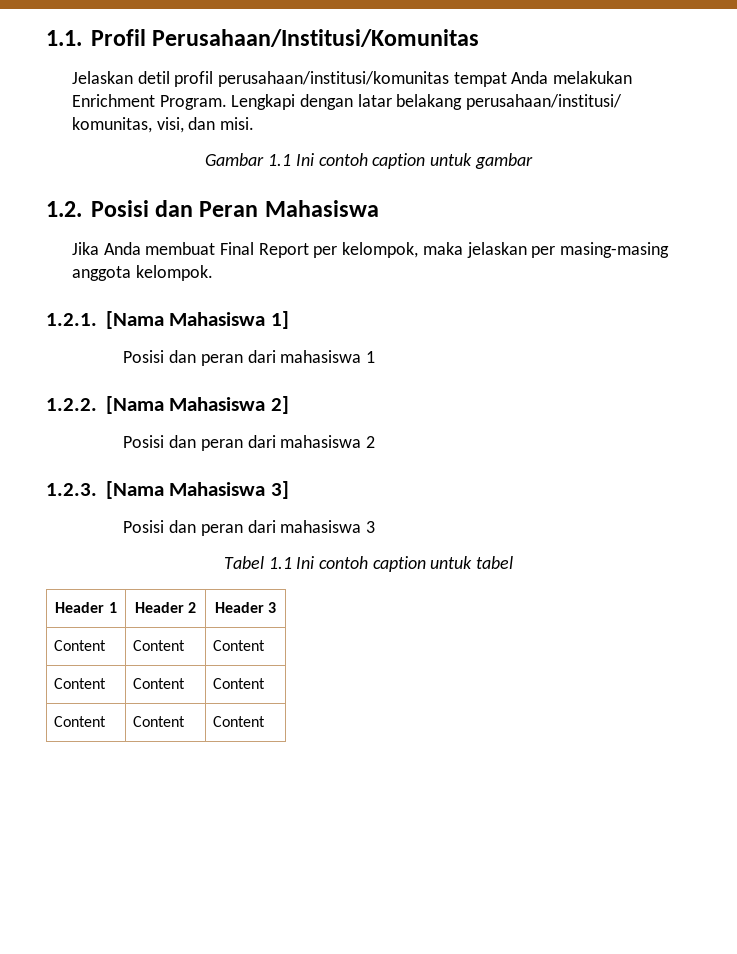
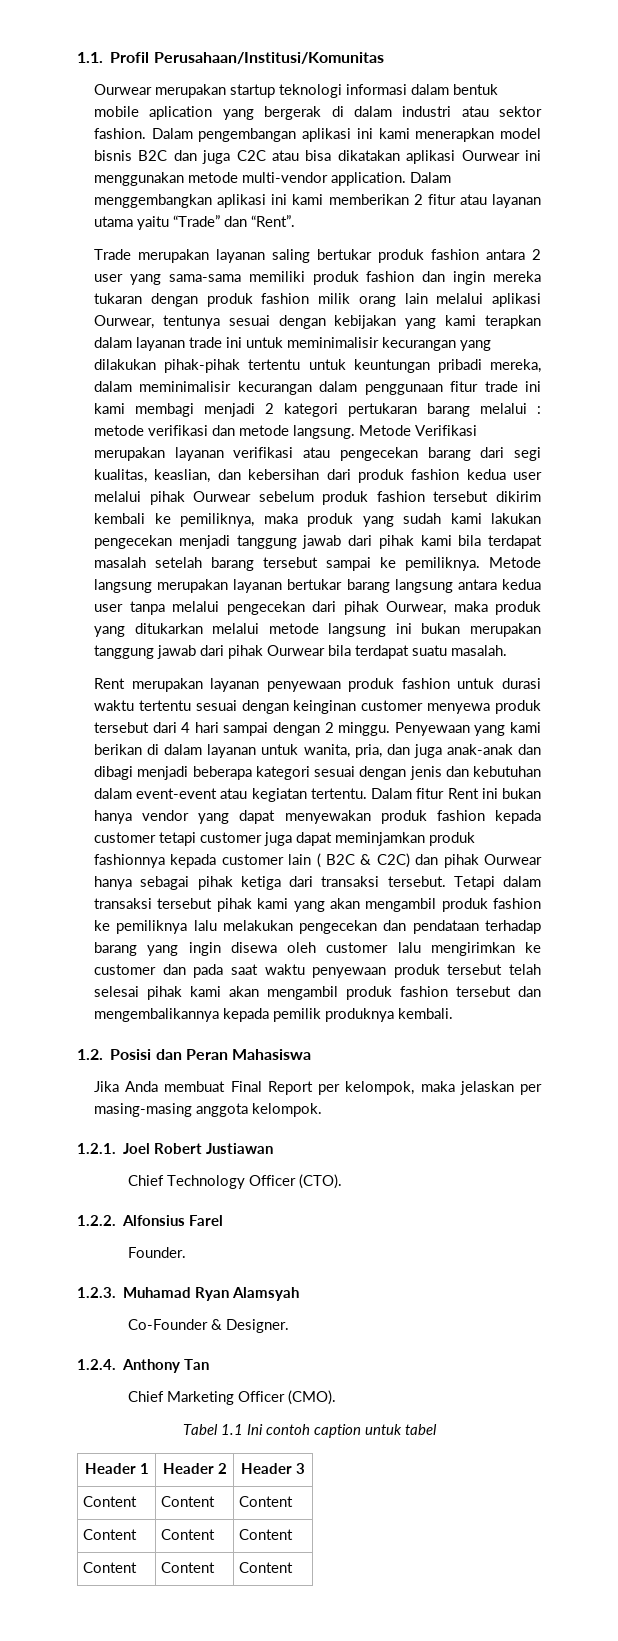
- Jelaskan detil profil perusahaan/institusi/komunitas tempat Anda melakukan Enrichment Program. Lengkapi dengan latar belakang perusahaan/institusi/ komunitas, visi, dan misi.
- Gambar 1.1 Ini contoh caption untuk gambar
+ Ourwear merupakan startup teknologi informasi dalam bentuk mobile aplication yang bergerak di dalam industri atau sektor fashion. Dalam pengembangan aplikasi ini kami menerapkan model bisnis B2C dan juga C2C atau bisa dikatakan aplikasi Ourwear ini menggunakan metode multi-vendor application. Dalam menggembangkan aplikasi ini kami memberikan 2 fitur atau layanan utama yaitu “Trade” dan “Rent”.
+ Trade merupakan layanan saling bertukar produk fashion antara 2 user yang sama-sama memiliki produk fashion dan ingin mereka tukaran dengan produk fashion milik orang lain melalui aplikasi Ourwear, tentunya sesuai dengan kebijakan yang kami terapkan dalam layanan trade ini untuk meminimalisir kecurangan yang dilakukan pihak-pihak tertentu untuk keuntungan pribadi mereka, dalam meminimalisir kecurangan dalam penggunaan fitur trade ini kami membagi menjadi 2 kategori pertukaran barang melalui : metode verifikasi dan metode langsung. Metode Verifikasi merupakan layanan verifikasi atau pengecekan barang dari segi kualitas, keaslian, dan kebersihan dari produk fashion kedua user melalui pihak Ourwear sebelum produk fashion tersebut dikirim kembali ke pemiliknya, maka produk yang sudah kami lakukan pengecekan menjadi tanggung jawab dari pihak kami bila terdapat masalah setelah barang tersebut sampai ke pemiliknya. Metode langsung merupakan layanan bertukar barang langsung antara kedua user tanpa melalui pengecekan dari pihak Ourwear, maka produk yang ditukarkan melalui metode langsung ini bukan merupakan tanggung jawab dari pihak Ourwear bila terdapat suatu masalah.
+ Rent merupakan layanan penyewaan produk fashion untuk durasi waktu tertentu sesuai dengan keinginan customer menyewa produk tersebut dari 4 hari sampai dengan 2 minggu. Penyewaan yang kami berikan di dalam layanan untuk wanita, pria, dan juga anak-anak dan dibagi menjadi beberapa kategori sesuai dengan jenis dan kebutuhan dalam event-event atau kegiatan tertentu. Dalam fitur Rent ini bukan hanya vendor yang dapat menyewakan produk fashion kepada customer tetapi customer juga dapat meminjamkan produk fashionnya kepada customer lain ( B2C & C2C) dan pihak Ourwear hanya sebagai pihak ketiga dari transaksi tersebut. Tetapi dalam transaksi tersebut pihak kami yang akan mengambil produk fashion ke pemiliknya lalu melakukan pengecekan dan pendataan terhadap barang yang ingin disewa oleh customer lalu mengirimkan ke customer dan pada saat waktu penyewaan produk tersebut telah selesai pihak kami akan mengambil produk fashion tersebut dan mengembalikannya kepada pemilik produknya kembali.
- 1.2.1. [Nama Mahasiswa 1]
- Posisi dan peran dari mahasiswa 1
- 1.2.2. [Nama Mahasiswa 2]
- Posisi dan peran dari mahasiswa 2
- 1.2.3. [Nama Mahasiswa 3]
- Posisi dan peran dari mahasiswa 3
+ 1.2.1. Joel Robert Justiawan
+ Chief Technology Officer (CTO).
+ 1.2.2. Alfonsius Farel
+ Founder.
+ 1.2.3. Muhamad Ryan Alamsyah
+ Co-Founder & Designer.
+ 1.2.4. Anthony Tan
+ Chief Marketing Officer (CMO).

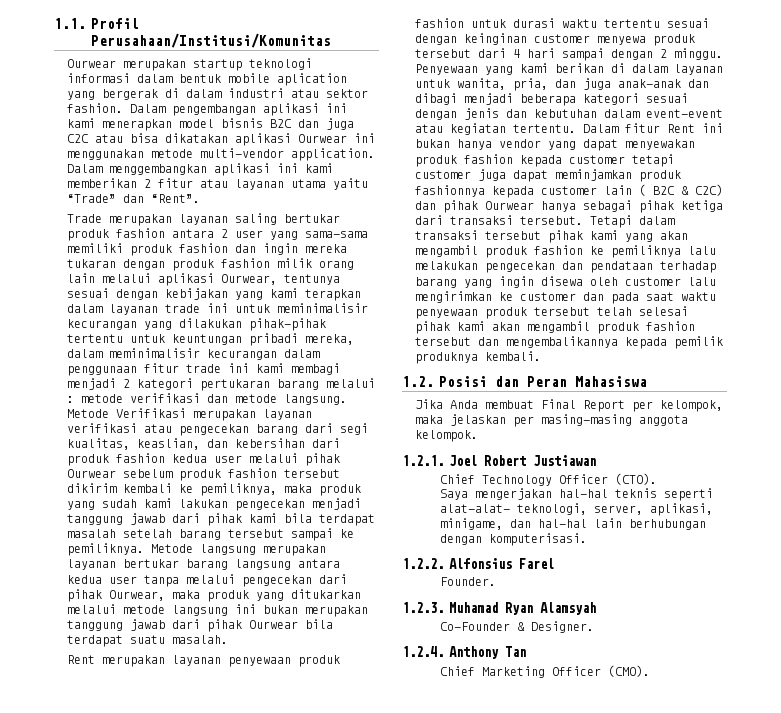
+ Saya mengerjakan hal-hal teknis seperti alat-alat- teknologi, server, aplikasi, minigame, dan hal-hal lain berhubungan dengan komputerisasi.
- Tabel 1.1 Ini contoh caption untuk tabel
- Header 1 | Header 2 | Header 3
- Content | Content | Content
- Content | Content | Content
- Content | Content | Content

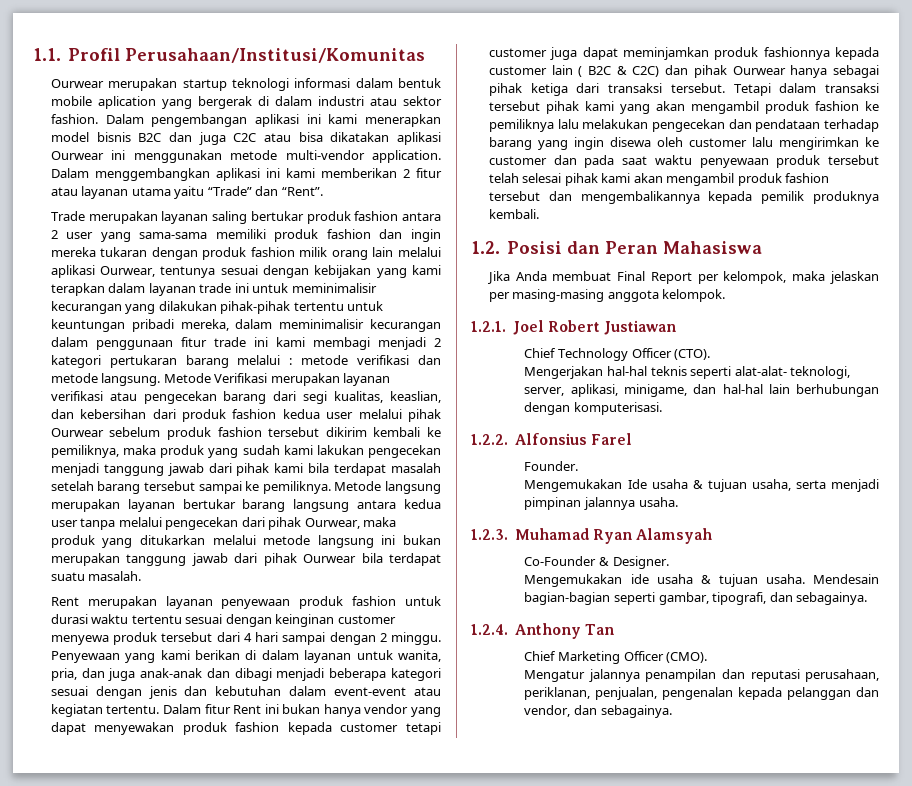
- Saya mengerjakan hal-hal teknis seperti alat-alat- teknologi, server, aplikasi, minigame, dan hal-hal lain berhubungan dengan komputerisasi.
+ Mengerjakan hal-hal teknis seperti alat-alat- teknologi, server, aplikasi, minigame, dan hal-hal lain berhubungan dengan komputerisasi.
+ Mengemukakan Ide usaha & tujuan usaha, serta menjadi pimpinan jalannya usaha.
+ Mengemukakan ide usaha & tujuan usaha. Mendesain bagian-bagian seperti gambar, tipografi, dan sebagainya.
+ Mengatur jalannya penampilan dan reputasi perusahaan, periklanan, penjualan, pengenalan kepada pelanggan dan vendor, dan sebagainya.

